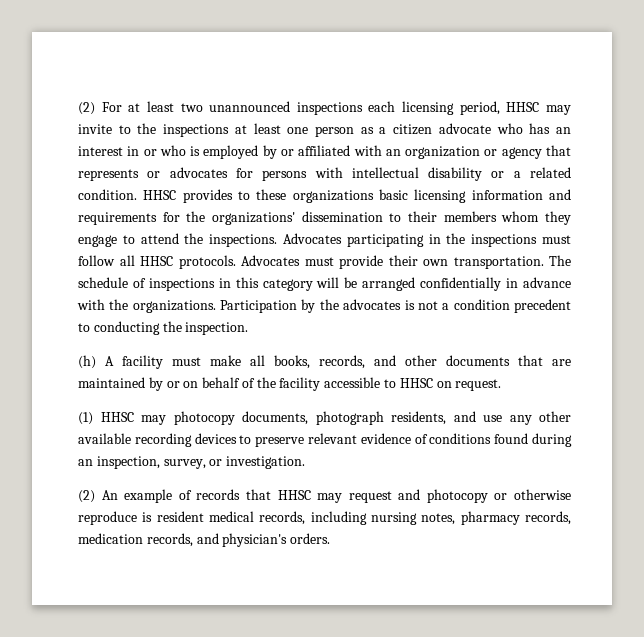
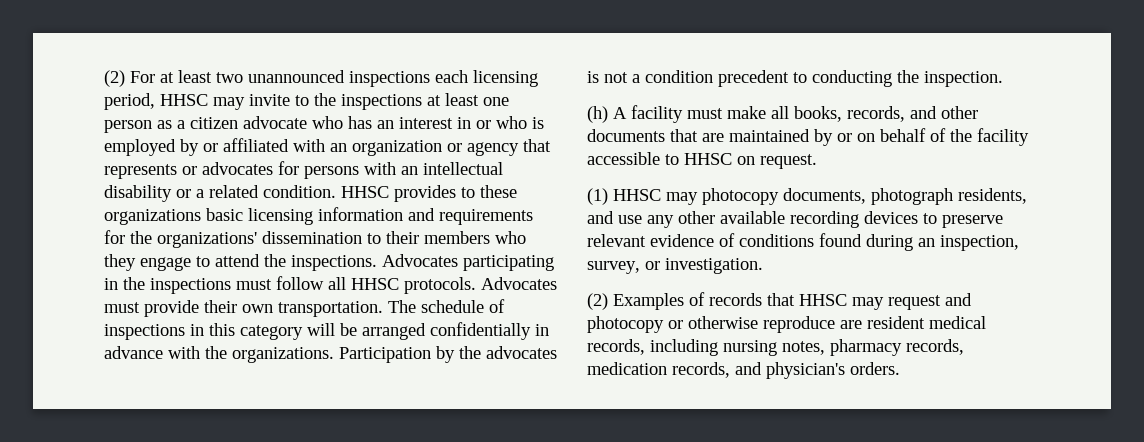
- (2) For at least two unannounced inspections each licensing period, HHSC may invite to the inspections at least one person as a citizen advocate who has an interest in or who is employed by or affiliated with an organization or agency that represents or advocates for persons with intellectual disability or a related condition.
+ (2) For at least two unannounced inspections each licensing period, HHSC may invite to the inspections at least one person as a citizen advocate who has an interest in or who is employed by or affiliated with an organization or agency that represents or advocates for persons with an intellectual disability or a related condition.
- HHSC provides to these organizations basic licensing information and requirements for the organizations' dissemination to their members whom they engage to attend the inspections.
+ HHSC provides to these organizations basic licensing information and requirements for the organizations' dissemination to their members who they engage to attend the inspections.
- (2) An example of records that HHSC may request and photocopy or otherwise reproduce is resident medical records, including nursing notes, pharmacy records, medication records, and physician's orders.
+ (2) Examples of records that HHSC may request and photocopy or otherwise reproduce are resident medical records, including nursing notes, pharmacy records, medication records, and physician's orders.

